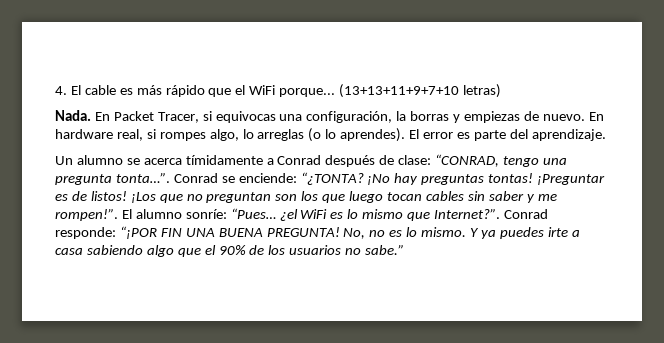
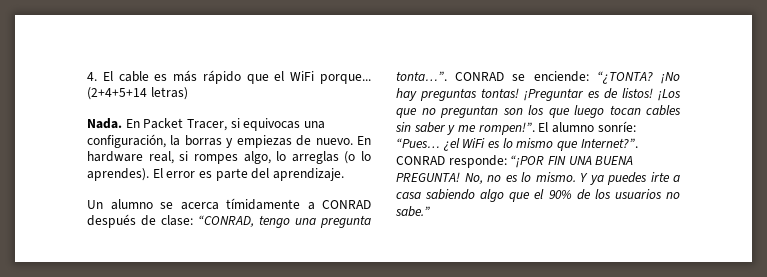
- (13+13+11+9+7+10 letras)
+ (2+4+5+14 letras)
- Un alumno se acerca tímidamente a Conrad después de clase: “CONRAD, tengo una pregunta tonta…”.
+ Un alumno se acerca tímidamente a CONRAD después de clase: “CONRAD, tengo una pregunta tonta…”.
- Conrad se enciende: “¿TONTA?
+ CONRAD se enciende: “¿TONTA?
- Conrad responde: “¡POR FIN UNA BUENA PREGUNTA!
+ CONRAD responde: “¡POR FIN UNA BUENA PREGUNTA!

